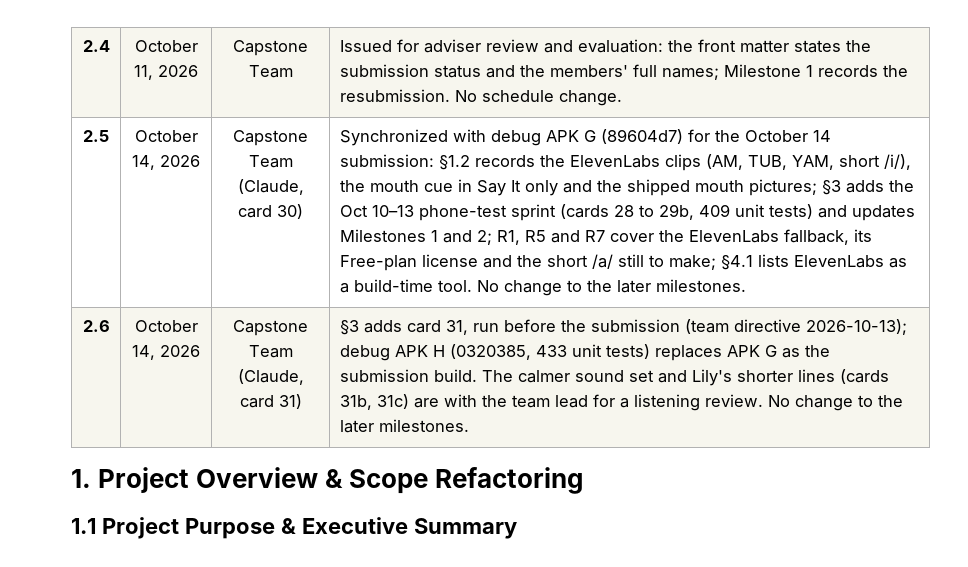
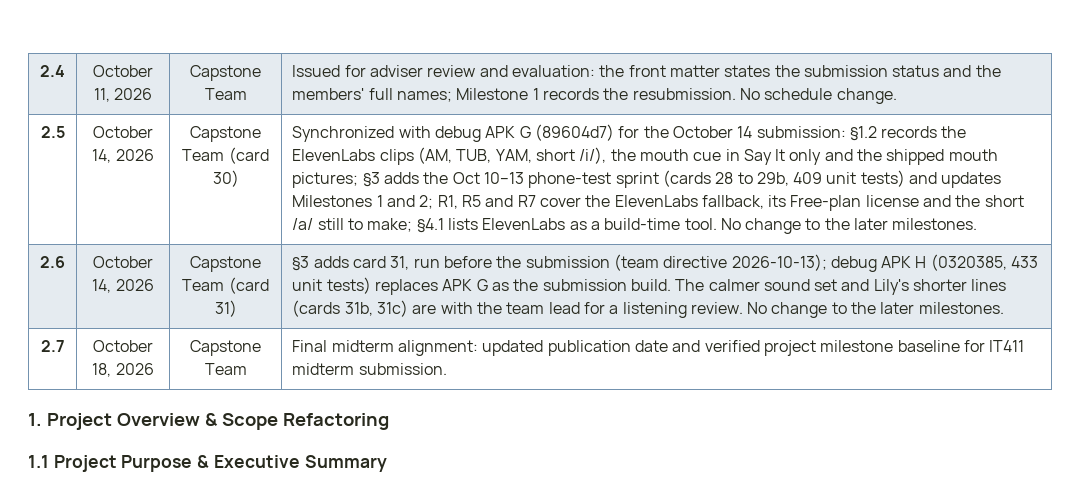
- Capstone Team (Claude, card 30)
+ Capstone Team (card 30)
- Capstone Team (Claude, card 31)
+ Capstone Team (card 31)
+ 2.7 | October 18, 2026 | Capstone Team | Final midterm alignment: updated publication date and verified project milestone baseline for IT411 midterm submission.

